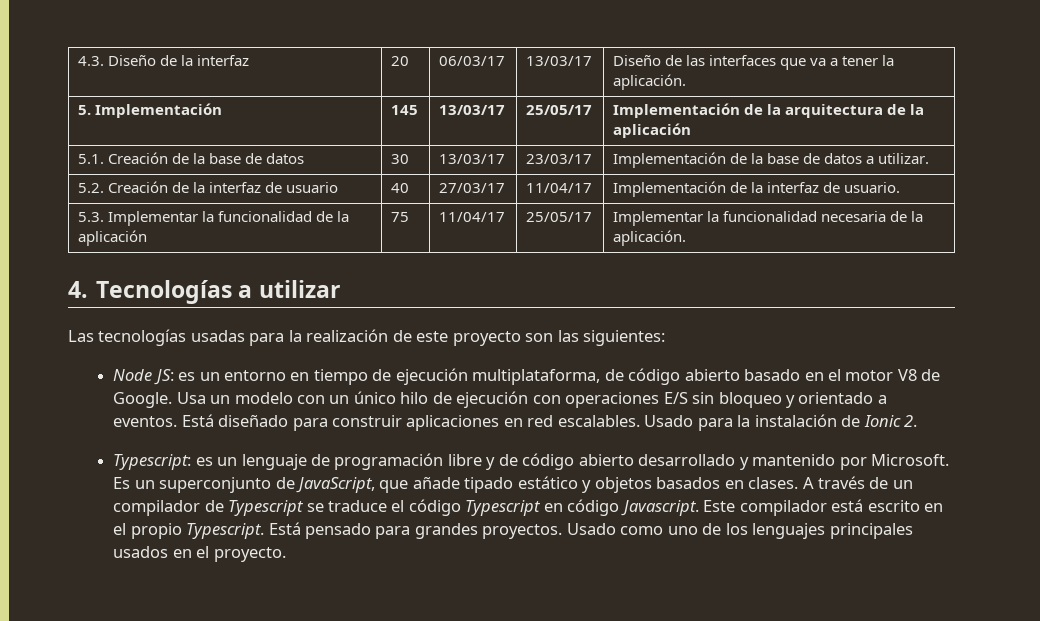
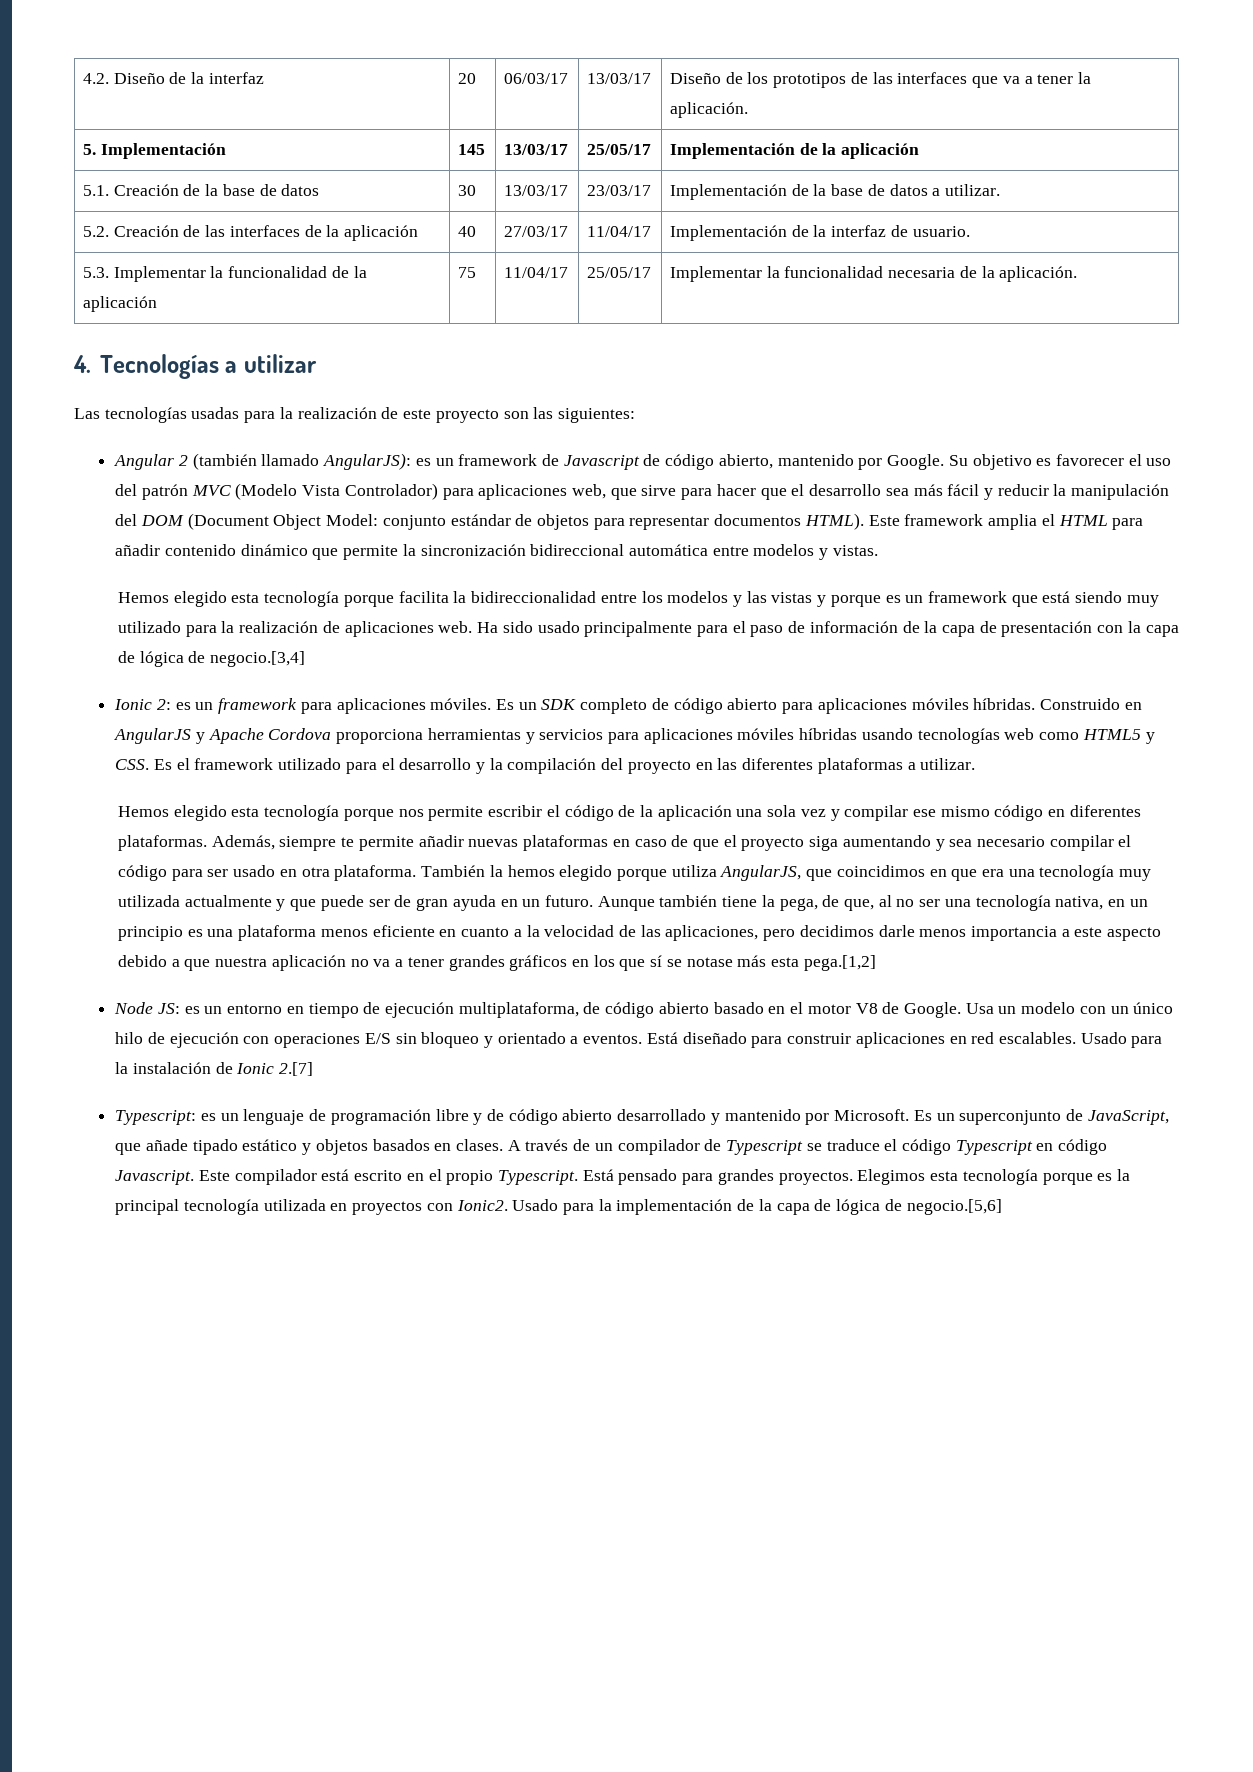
- 4.3. Diseño de la interfaz | 20 | 06/03/17 | 13/03/17 | Diseño de las interfaces que va a tener la aplicación.
+ 4.2. Diseño de la interfaz | 20 | 06/03/17 | 13/03/17 | Diseño de los prototipos de las interfaces que va a tener la aplicación.
- 5. Implementación | 145 | 13/03/17 | 25/05/17 | Implementación de la arquitectura de la aplicación
+ 5. Implementación | 145 | 13/03/17 | 25/05/17 | Implementación de la aplicación
- 5.2. Creación de la interfaz de usuario | 40 | 27/03/17 | 11/04/17 | Implementación de la interfaz de usuario.
+ 5.2. Creación de las interfaces de la aplicación | 40 | 27/03/17 | 11/04/17 | Implementación de la interfaz de usuario.
+ Angular 2 (también llamado AngularJS): es un framework de Javascript de código abierto, mantenido por Google. Su objetivo es favorecer el uso del patrón MVC (Modelo Vista Controlador) para aplicaciones web, que sirve para hacer que el desarrollo sea más fácil y reducir la manipulación del DOM (Document Object Model: conjunto estándar de objetos para representar documentos HTML). Este framework amplia el HTML para añadir contenido dinámico que permite la sincronización bidireccional automática entre modelos y vistas.
+ Hemos elegido esta tecnología porque facilita la bidireccionalidad entre los modelos y las vistas y porque es un framework que está siendo muy utilizado para la realización de aplicaciones web. Ha sido usado principalmente para el paso de información de la capa de presentación con la capa de lógica de negocio.[3,4]
+ Ionic 2: es un framework para aplicaciones móviles. Es un SDK completo de código abierto para aplicaciones móviles híbridas. Construido en AngularJS y Apache Cordova proporciona herramientas y servicios para aplicaciones móviles híbridas usando tecnologías web como HTML5 y CSS. Es el framework utilizado para el desarrollo y la compilación del proyecto en las diferentes plataformas a utilizar.
+ Hemos elegido esta tecnología porque nos permite escribir el código de la aplicación una sola vez y compilar ese mismo código en diferentes plataformas. Además, siempre te permite añadir nuevas plataformas en caso de que el proyecto siga aumentando y sea necesario compilar el código para ser usado en otra plataforma. También la hemos elegido porque utiliza AngularJS, que coincidimos en que era una tecnología muy utilizada actualmente y que puede ser de gran ayuda en un futuro. Aunque también tiene la pega, de que, al no ser una tecnología nativa, en un principio es una plataforma menos eficiente en cuanto a la velocidad de las aplicaciones, pero decidimos darle menos importancia a este aspecto debido a que nuestra aplicación no va a tener grandes gráficos en los que sí se notase más esta pega.[1,2]
- Usado para la instalación de Ionic 2.
+ Usado para la instalación de Ionic 2.[7]
- Usado como uno de los lenguajes principales usados en el proyecto.
+ Elegimos esta tecnología porque es la principal tecnología utilizada en proyectos con Ionic2. Usado para la implementación de la capa de lógica de negocio.[5,6]

